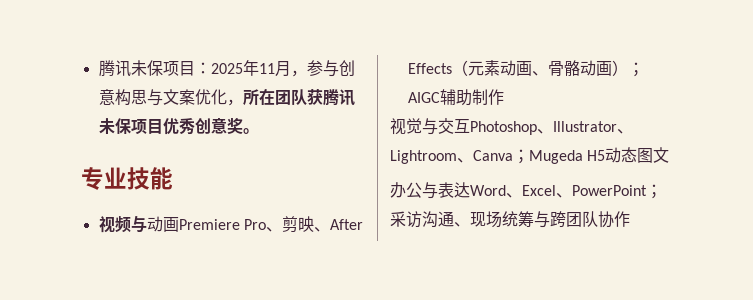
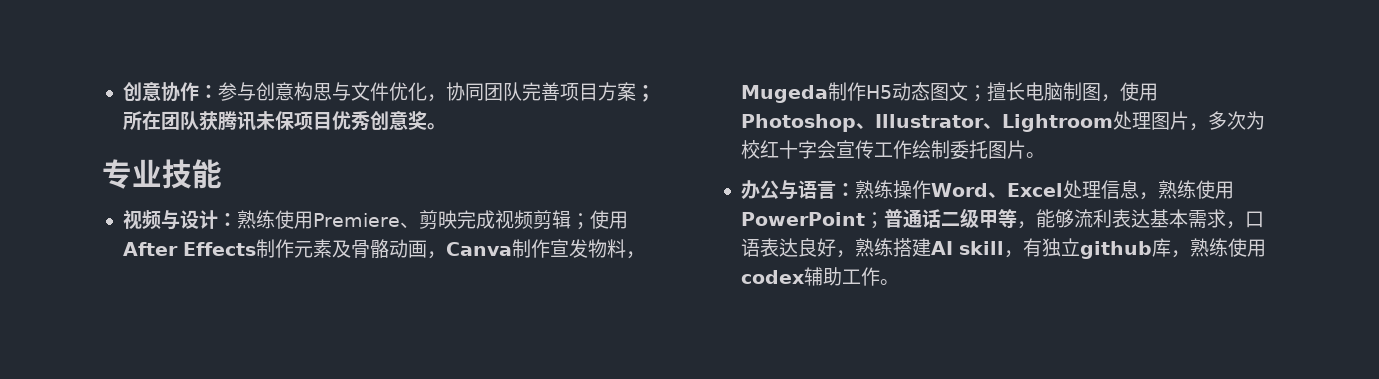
- 腾讯未保项目：2025年11月，参与创意构思与文案优化，所在团队获腾讯未保项目优秀创意奖。
+ 创意协作：参与创意构思与文件优化，协同团队完善项目方案；所在团队获腾讯未保项目优秀创意奖。
- 视频与动画Premiere Pro、剪映、After Effects（元素动画、骨骼动画）；AIGC辅助制作
- 视觉与交互Photoshop、Illustrator、Lightroom、Canva；Mugeda H5动态图文
- 办公与表达Word、Excel、PowerPoint；采访沟通、现场统筹与跨团队协作
+ 视频与设计：熟练使用Premiere、剪映完成视频剪辑；使用After Effects制作元素及骨骼动画，Canva制作宣发物料，Mugeda制作H5动态图文；擅长电脑制图，使用Photoshop、Illustrator、Lightroom处理图片，多次为校红十字会宣传工作绘制委托图片。
+ 办公与语言：熟练操作Word、Excel处理信息，熟练使用PowerPoint；普通话二级甲等，能够流利表达基本需求，口语表达良好，熟练搭建AI skill，有独立github库，熟练使用codex辅助工作。

